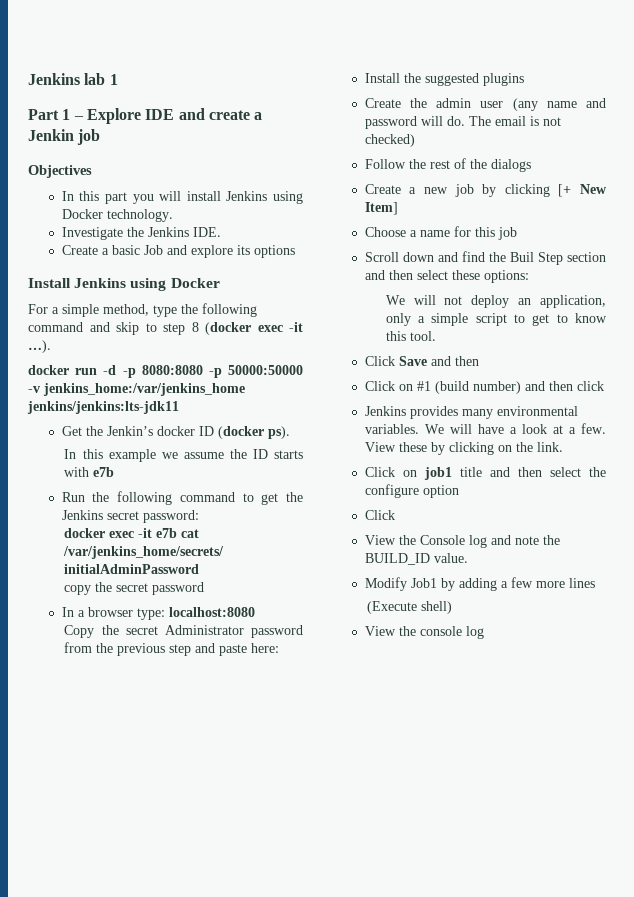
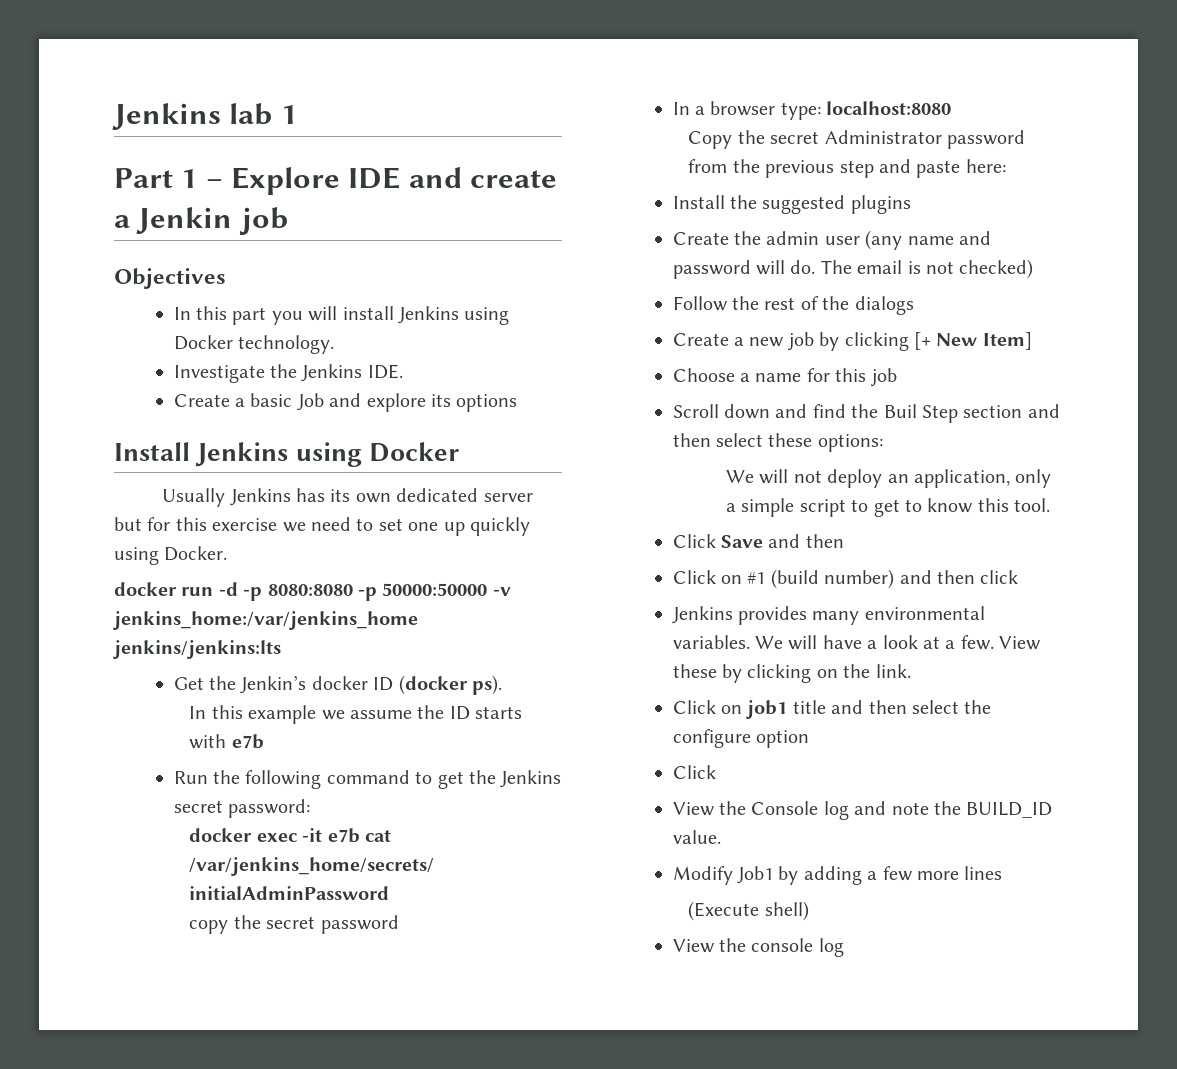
- For a simple method, type the following command and skip to step 8 (docker exec -it …).
+ Usually Jenkins has its own dedicated server but for this exercise we need to set one up quickly using Docker.
- docker run -d -p 8080:8080 -p 50000:50000 -v jenkins_home:/var/jenkins_home jenkins/jenkins:lts-jdk11
+ docker run -d -p 8080:8080 -p 50000:50000 -v jenkins_home:/var/jenkins_home jenkins/jenkins:lts

